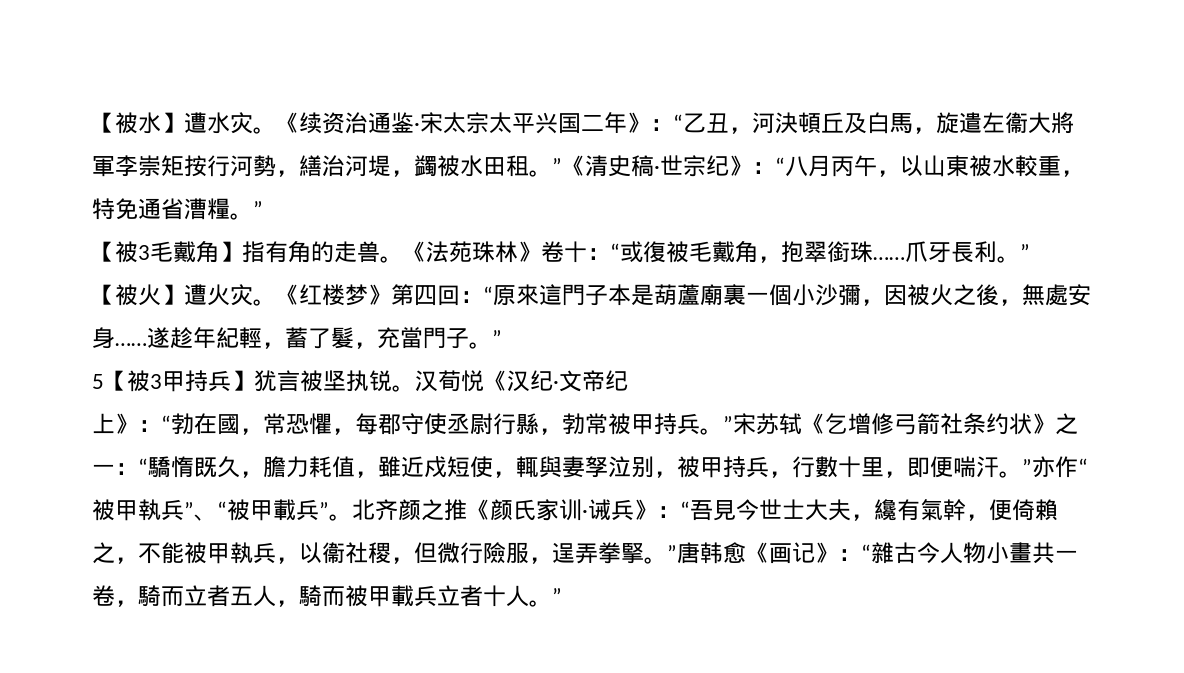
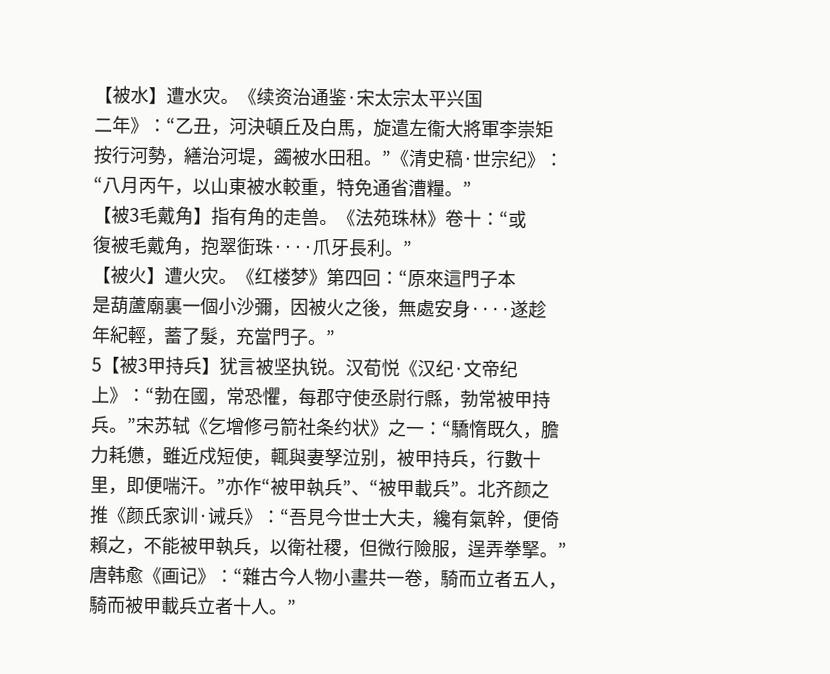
- 《续资治通鉴·宋太宗太平兴国二年》：“乙丑，河決頓丘及白馬，旋遣左衞大將軍李崇矩按行河勢，繕治河堤，蠲被水田租。”《清史稿·世宗纪》：“八月丙午，以山東被水較重，特免通省漕糧。”
+ 《续资治通鉴·宋太宗太平兴国
+ 二年》：“乙丑，河決頓丘及白馬，旋遣左衞大將軍李崇矩
+ 按行河勢，繕治河堤，蠲被水田租。”《清史稿·世宗纪》：
+ “八月丙午，以山東被水較重，特免通省漕糧。”
- 《法苑珠林》卷十：“或復被毛戴角，抱翠銜珠……爪牙長利。”
+ 《法苑珠林》卷十：“或
+ 復被毛戴角，抱翠衘珠····爪牙長利。”
- 《红楼梦》第四回：“原來這門子本是葫蘆廟裏一個小沙彌，因被火之後，無處安身……遂趁年紀輕，蓄了髮，充當門子。”
+ 《红楼梦》第四回：“原來這門子本
+ 是葫蘆廟裏一個小沙彌，因被火之後，無處安身····遂趁
+ 年紀輕，蓄了髮，充當門子。”
- 上》：“勃在國，常恐懼，每郡守使丞尉行縣，勃常被甲持兵。”宋苏轼《乞增修弓箭社条约状》之一：“驕惰既久，膽力耗值，雖近戍短使，輒與妻孥泣别，被甲持兵，行數十里，即便喘汗。”亦作“被甲執兵”、“被甲載兵”。
+ 上》：“勃在國，常恐懼，每郡守使丞尉行縣，勃常被甲持
+ 兵。”宋苏轼《乞增修弓箭社条约状》之一：“驕惰既久，膽
+ 力耗憊，雖近戍短使，輒與妻孥泣别，被甲持兵，行數十
+ 里，即便喘汗。”亦作“被甲執兵”、“被甲載兵”。
- 北齐颜之推《颜氏家训·诫兵》：“吾見今世士大夫，纔有氣幹，便倚賴之，不能被甲執兵，以衞社稷，但微行險服，逞弄拳掔。”唐韩愈《画记》：“雜古今人物小畫共一卷，騎而立者五人，騎而被甲載兵立者十人。”
+ 北齐颜之
+ 推《颜氏家训·诫兵》：“吾見今世士大夫，纔有氣幹，便倚
+ 賴之，不能被甲執兵，以衛社稷，但微行險服，逞弄拳掔。”
+ 唐韩愈《画记》：“雜古今人物小畫共一卷，騎而立者五人，
+ 騎而被甲載兵立者十人。”

